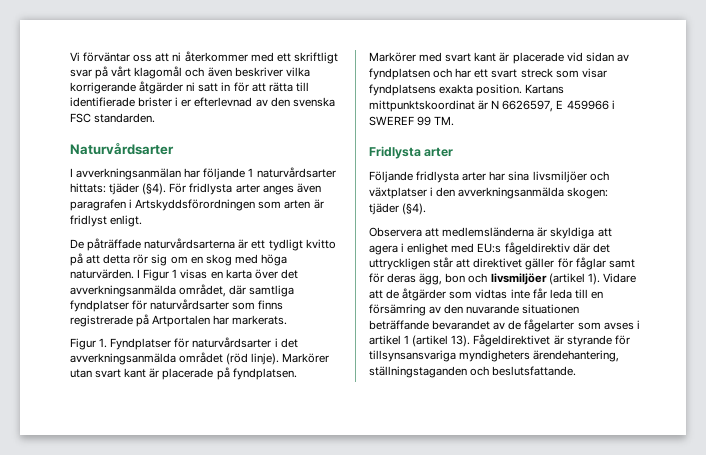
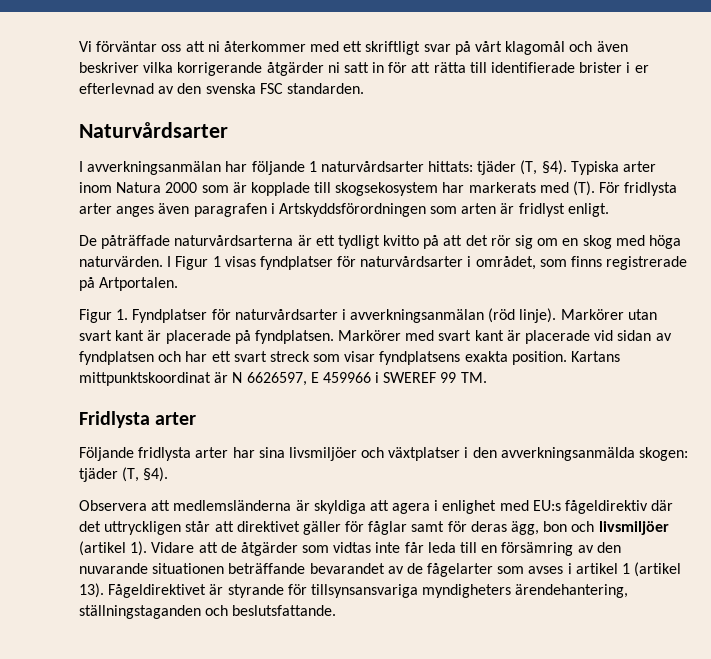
- I avverkningsanmälan har följande 1 naturvårdsarter hittats: tjäder (§4). För fridlysta arter anges även paragrafen i Artskyddsförordningen som arten är fridlyst enligt.
+ I avverkningsanmälan har följande 1 naturvårdsarter hittats: tjäder (T, §4). Typiska arter inom Natura 2000 som är kopplade till skogsekosystem har markerats med (T). För fridlysta arter anges även paragrafen i Artskyddsförordningen som arten är fridlyst enligt.
- De påträffade naturvårdsarterna är ett tydligt kvitto på att detta rör sig om en skog med höga naturvärden.
+ De påträffade naturvårdsarterna är ett tydligt kvitto på att det rör sig om en skog med höga naturvärden.
- I Figur 1 visas en karta över det avverkningsanmälda området, där samtliga fyndplatser för naturvårdsarter som finns registrerade på Artportalen har markerats.
+ I Figur 1 visas fyndplatser för naturvårdsarter i området, som finns registrerade på Artportalen.
- Figur 1. Fyndplatser för naturvårdsarter i det avverkningsanmälda området (röd linje).
+ Figur 1. Fyndplatser för naturvårdsarter i avverkningsanmälan (röd linje).
- Följande fridlysta arter har sina livsmiljöer och växtplatser i den avverkningsanmälda skogen: tjäder (§4).
+ Följande fridlysta arter har sina livsmiljöer och växtplatser i den avverkningsanmälda skogen: tjäder (T, §4).

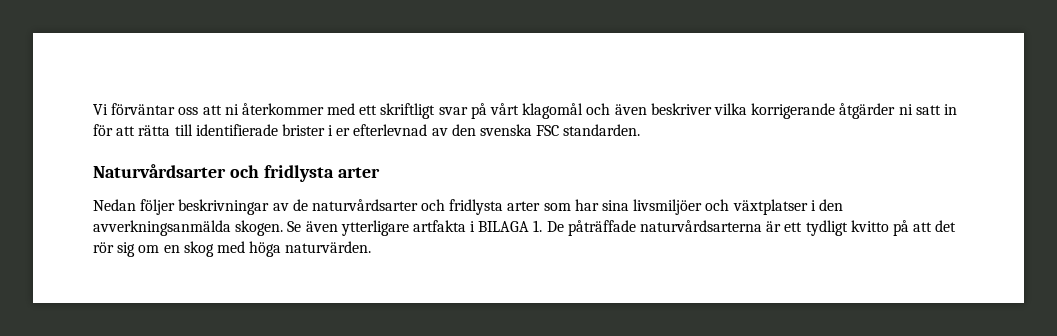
- Naturvårdsarter
- I avverkningsanmälan har följande 1 naturvårdsarter hittats: tjäder (T, §4). Typiska arter inom Natura 2000 som är kopplade till skogsekosystem har markerats med (T). För fridlysta arter anges även paragrafen i Artskyddsförordningen som arten är fridlyst enligt.
- De påträffade naturvårdsarterna är ett tydligt kvitto på att det rör sig om en skog med höga naturvärden. I Figur 1 visas fyndplatser för naturvårdsarter i området, som finns registrerade på Artportalen.
- Figur 1. Fyndplatser för naturvårdsarter i avverkningsanmälan (röd linje). Markörer utan svart kant är placerade på fyndplatsen. Markörer med svart kant är placerade vid sidan av fyndplatsen och har ett svart streck som visar fyndplatsens exakta position. Kartans mittpunktskoordinat är N 6626597, E 459966 i SWEREF 99 TM.
- Fridlysta arter
- Följande fridlysta arter har sina livsmiljöer och växtplatser i den avverkningsanmälda skogen: tjäder (T, §4).
- Observera att medlemsländerna är skyldiga att agera i enlighet med EU:s fågeldirektiv där det uttryckligen står att direktivet gäller för fåglar samt för deras ägg, bon och livsmiljöer (artikel 1). Vidare att de åtgärder som vidtas inte får leda till en försämring av den nuvarande situationen beträffande bevarandet av de fågelarter som avses i artikel 1 (artikel 13). Fågeldirektivet är styrande för tillsynsansvariga myndigheters ärendehantering, ställningstaganden och beslutsfattande.
+ Naturvårdsarter och fridlysta arter
+ Nedan följer beskrivningar av de naturvårdsarter och fridlysta arter som har sina livsmiljöer och växtplatser i den avverkningsanmälda skogen. Se även ytterligare artfakta i BILAGA 1. De påträffade naturvårdsarterna är ett tydligt kvitto på att det rör sig om en skog med höga naturvärden.

